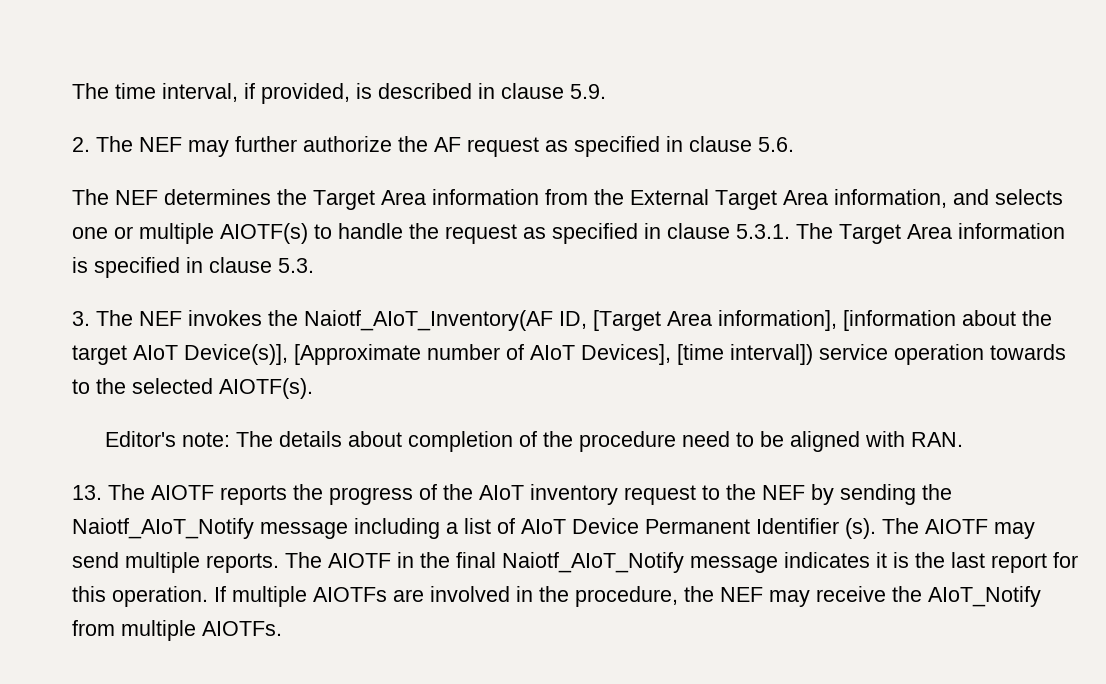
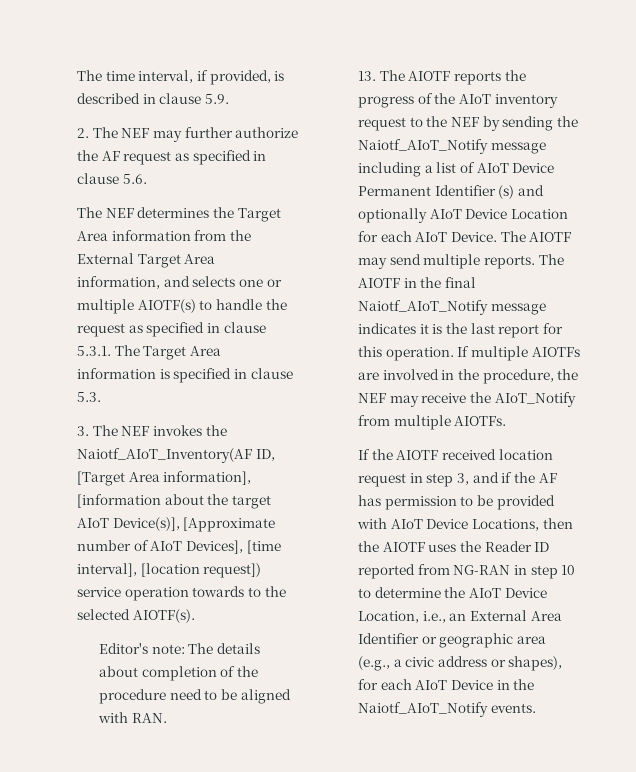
- 3. The NEF invokes the Naiotf_AIoT_Inventory(AF ID, [Target Area information], [information about the target AIoT Device(s)], [Approximate number of AIoT Devices], [time interval]) service operation towards to the selected AIOTF(s).
+ 3. The NEF invokes the Naiotf_AIoT_Inventory(AF ID, [Target Area information], [information about the target AIoT Device(s)], [Approximate number of AIoT Devices], [time interval], [location request]) service operation towards to the selected AIOTF(s).
- 13. The AIOTF reports the progress of the AIoT inventory request to the NEF by sending the Naiotf_AIoT_Notify message including a list of AIoT Device Permanent Identifier (s).
+ 13. The AIOTF reports the progress of the AIoT inventory request to the NEF by sending the Naiotf_AIoT_Notify message including a list of AIoT Device Permanent Identifier (s) and optionally AIoT Device Location for each AIoT Device.
+ If the AIOTF received location request in step 3, and if the AF has permission to be provided with AIoT Device Locations, then the AIOTF uses the Reader ID reported from NG-RAN in step 10 to determine the AIoT Device Location, i.e., an External Area Identifier or geographic area (e.g., a civic address or shapes), for each AIoT Device in the Naiotf_AIoT_Notify events.

